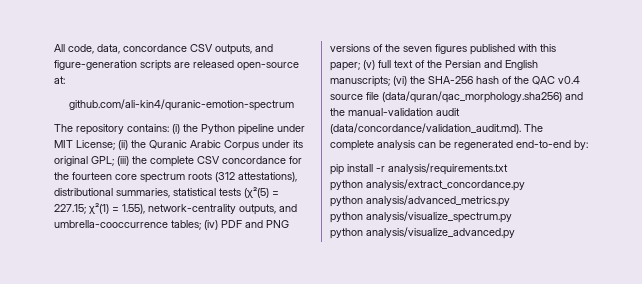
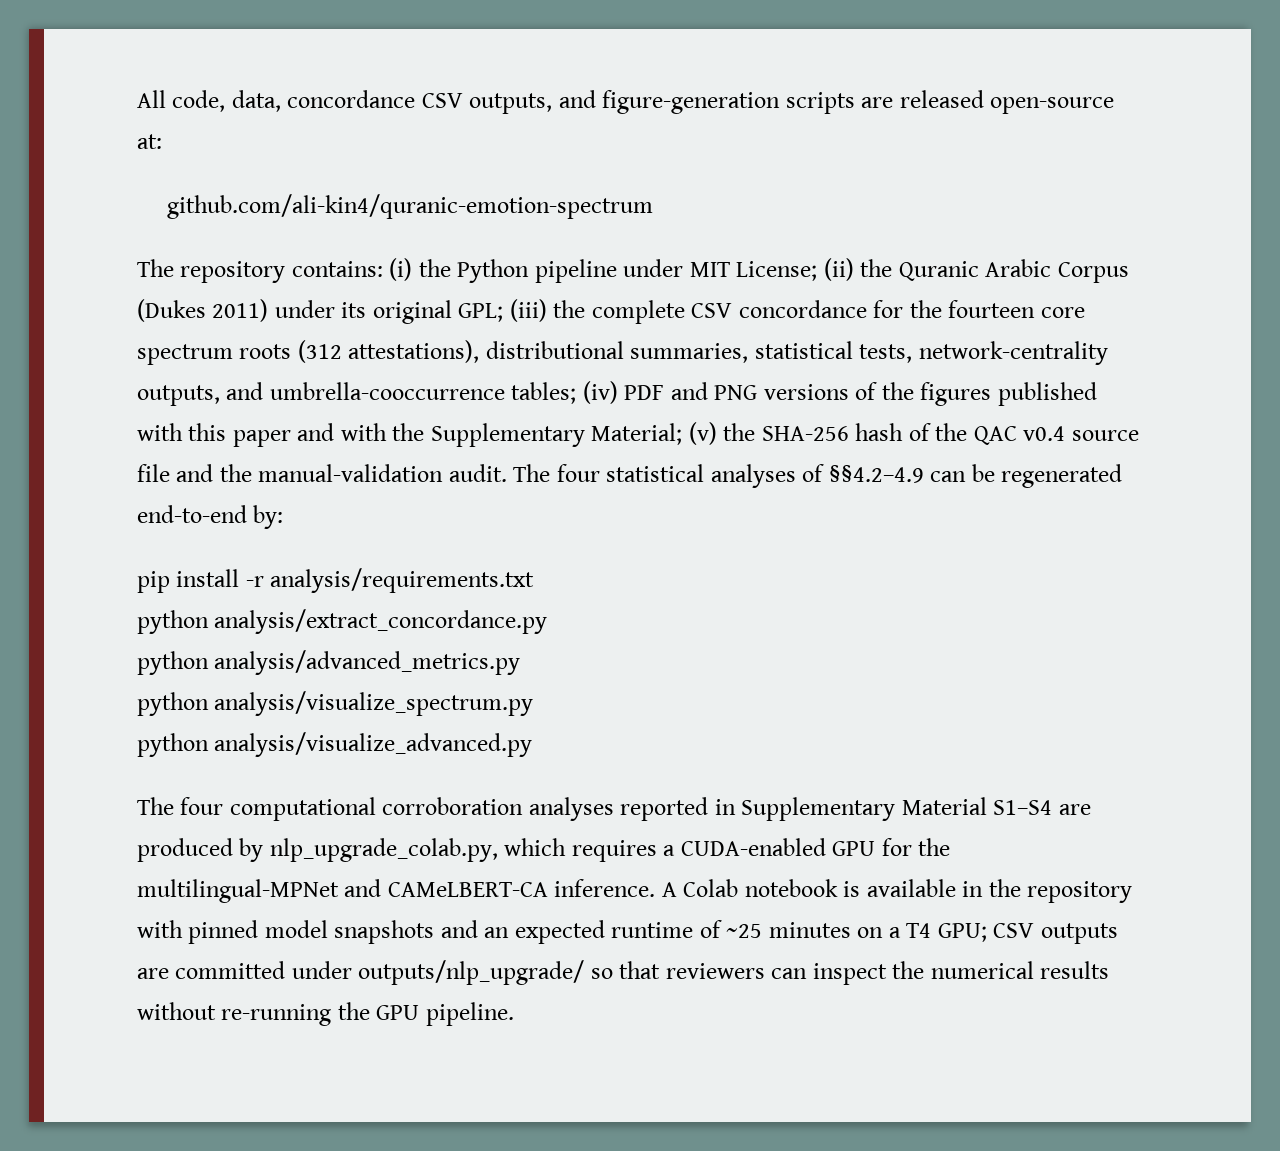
- (ii) the Quranic Arabic Corpus under its original GPL;
+ (ii) the Quranic Arabic Corpus (Dukes 2011) under its original GPL;
- (iii) the complete CSV concordance for the fourteen core spectrum roots (312 attestations), distributional summaries, statistical tests (χ²(5) = 227.15; χ²(1) = 1.55), network-centrality outputs, and umbrella-cooccurrence tables;
+ (iii) the complete CSV concordance for the fourteen core spectrum roots (312 attestations), distributional summaries, statistical tests, network-centrality outputs, and umbrella-cooccurrence tables;
- (iv) PDF and PNG versions of the seven figures published with this paper; (v) full text of the Persian and English manuscripts; (vi) the SHA-256 hash of the QAC v0.4 source file (data/quran/qac_morphology.sha256) and the manual-validation audit (data/concordance/validation_audit.md). The complete analysis can be regenerated end-to-end by:
+ (iv) PDF and PNG versions of the figures published with this paper and with the Supplementary Material; (v) the SHA-256 hash of the QAC v0.4 source file and the manual-validation audit. The four statistical analyses of §§4.2–4.9 can be regenerated end-to-end by:
+ The four computational corroboration analyses reported in Supplementary Material S1–S4 are produced by nlp_upgrade_colab.py, which requires a CUDA-enabled GPU for the multilingual-MPNet and CAMeLBERT-CA inference. A Colab notebook is available in the repository with pinned model snapshots and an expected runtime of ~25 minutes on a T4 GPU; CSV outputs are committed under outputs/nlp_upgrade/ so that reviewers can inspect the numerical results without re-running the GPU pipeline.

